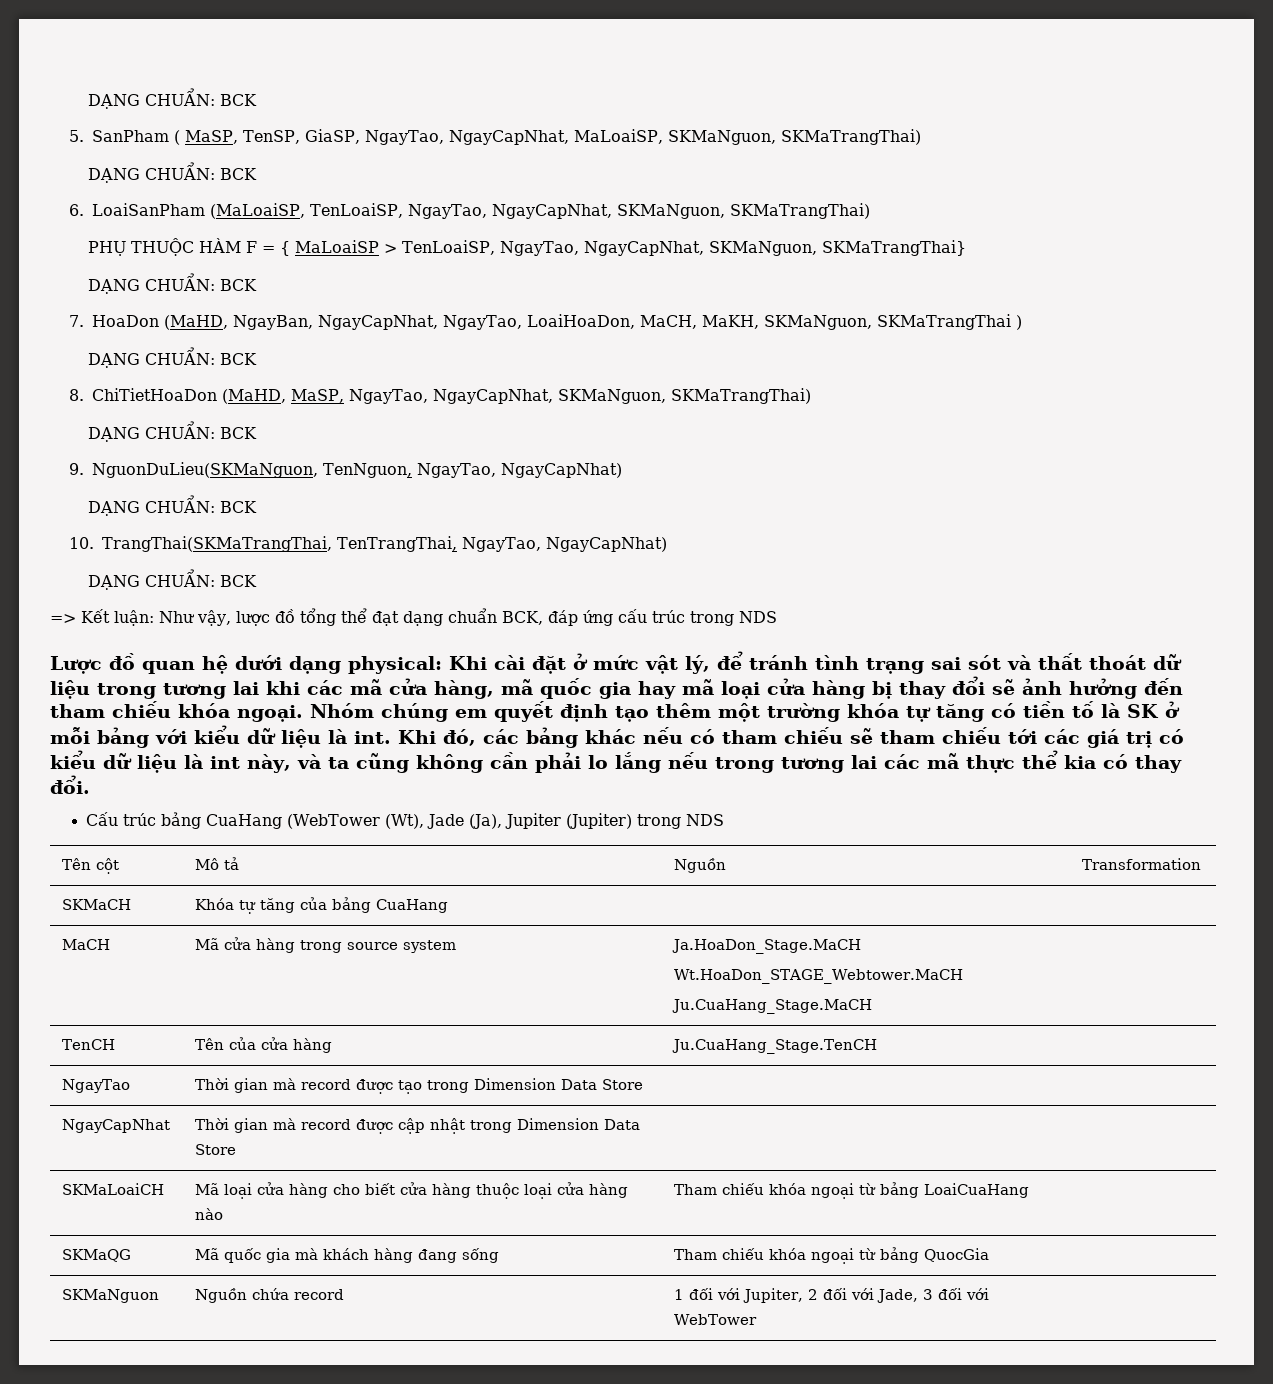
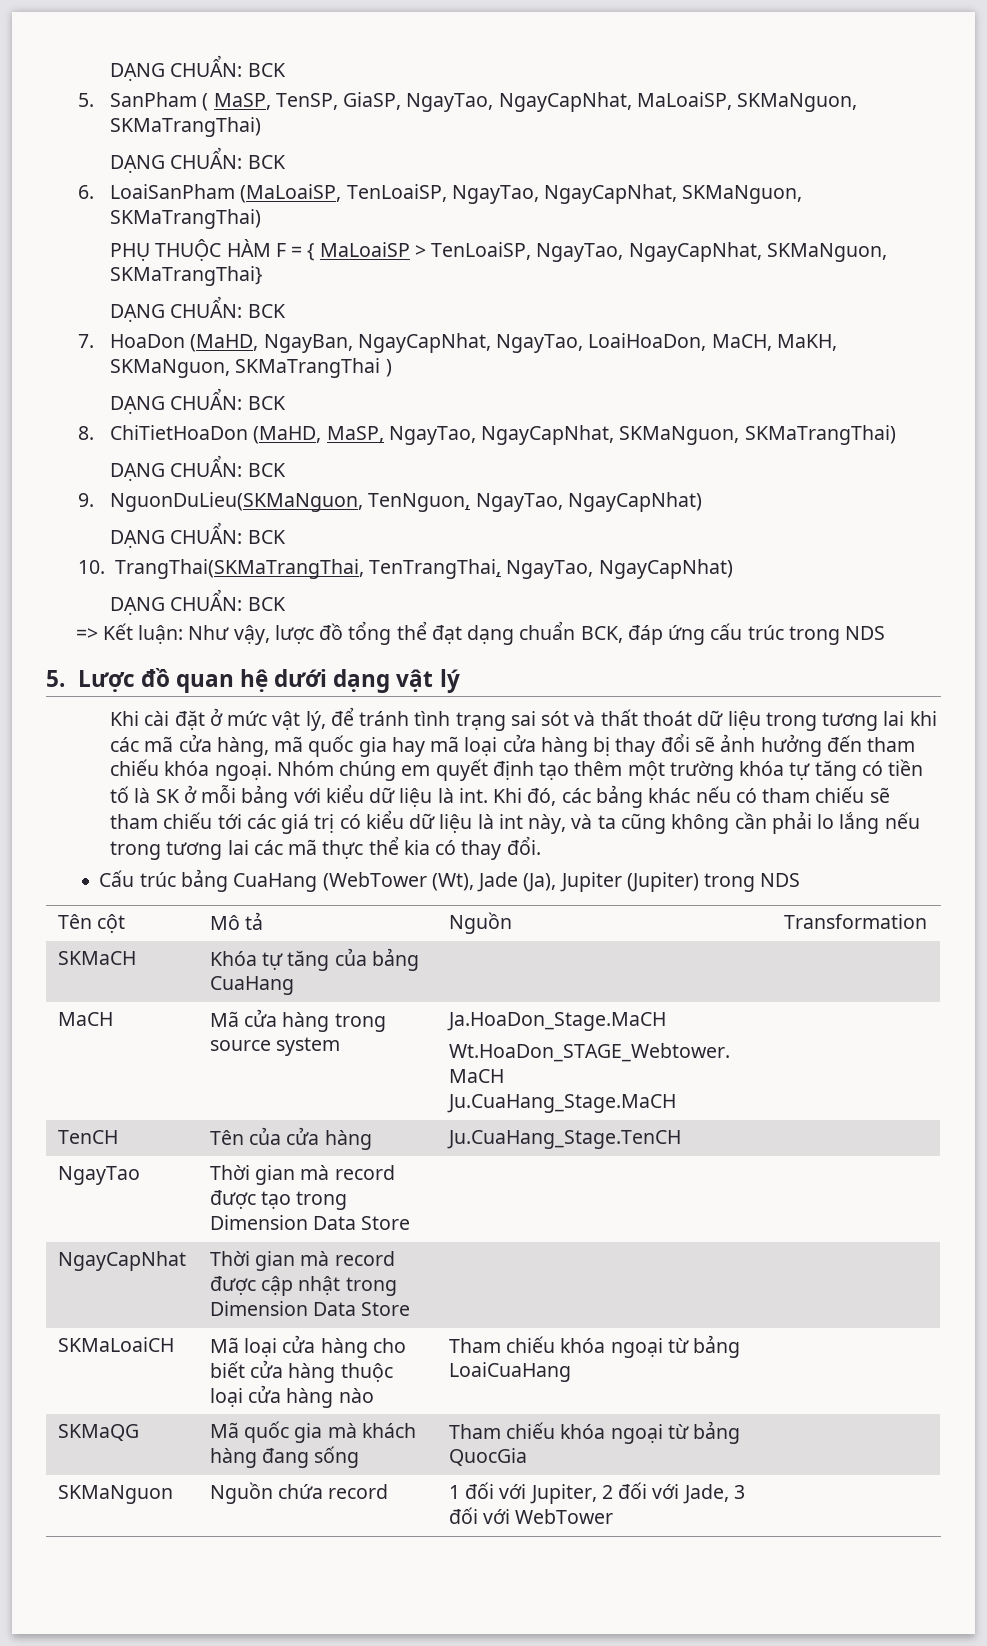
- Lược đồ quan hệ dưới dạng physical: Khi cài đặt ở mức vật lý, để tránh tình trạng sai sót và thất thoát dữ liệu trong tương lai khi các mã cửa hàng, mã quốc gia hay mã loại cửa hàng bị thay đổi sẽ ảnh hưởng đến tham chiếu khóa ngoại.
+ 5. Lược đồ quan hệ dưới dạng vật lý
+ Khi cài đặt ở mức vật lý, để tránh tình trạng sai sót và thất thoát dữ liệu trong tương lai khi các mã cửa hàng, mã quốc gia hay mã loại cửa hàng bị thay đổi sẽ ảnh hưởng đến tham chiếu khóa ngoại.

